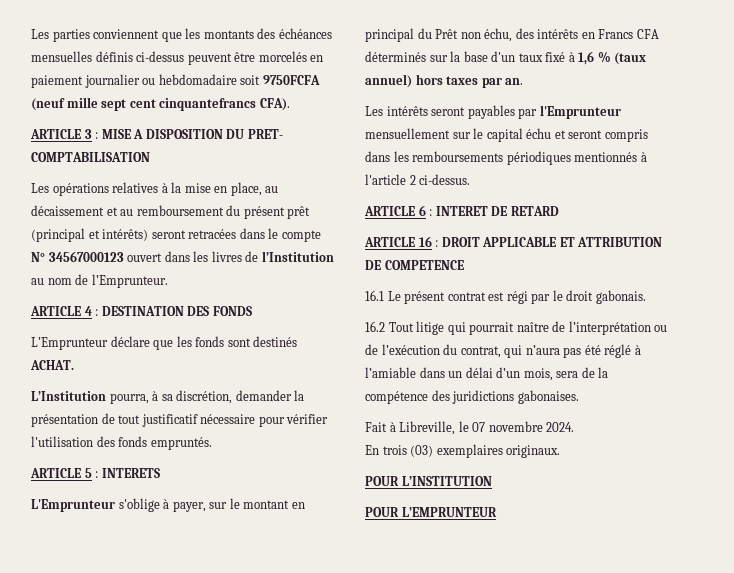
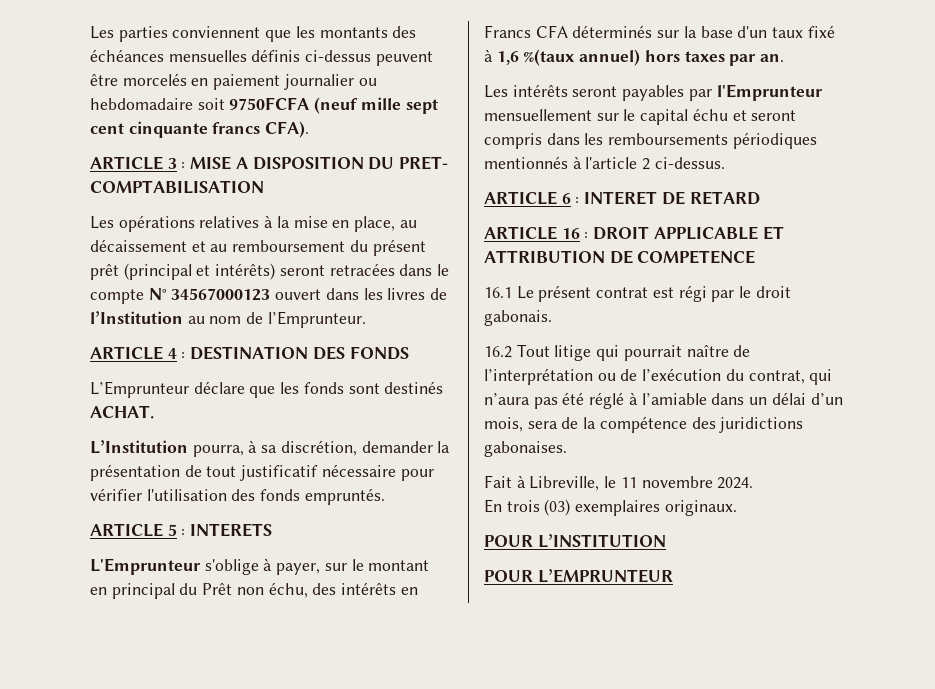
- Les parties conviennent que les montants des échéances mensuelles définis ci-dessus peuvent être morcelés en paiement journalier ou hebdomadaire soit 9750FCFA (neuf mille sept cent cinquantefrancs CFA).
+ Les parties conviennent que les montants des échéances mensuelles définis ci-dessus peuvent être morcelés en paiement journalier ou hebdomadaire soit 9750FCFA (neuf mille sept cent cinquante francs CFA).
- L'Emprunteur s'oblige à payer, sur le montant en principal du Prêt non échu, des intérêts en Francs CFA déterminés sur la base d'un taux fixé à 1,6 % (taux annuel) hors taxes par an.
+ L'Emprunteur s'oblige à payer, sur le montant en principal du Prêt non échu, des intérêts en Francs CFA déterminés sur la base d'un taux fixé à 1,6 %(taux annuel) hors taxes par an.
- Fait à Libreville, le 07 novembre 2024.
+ Fait à Libreville, le 11 novembre 2024.

